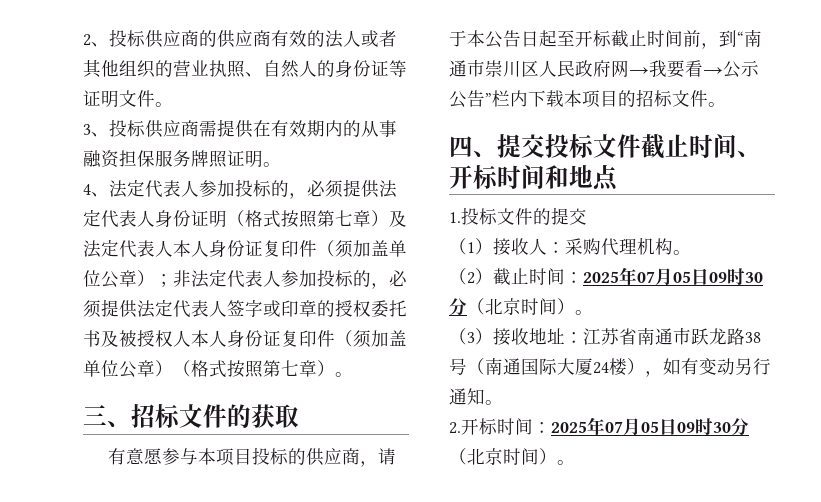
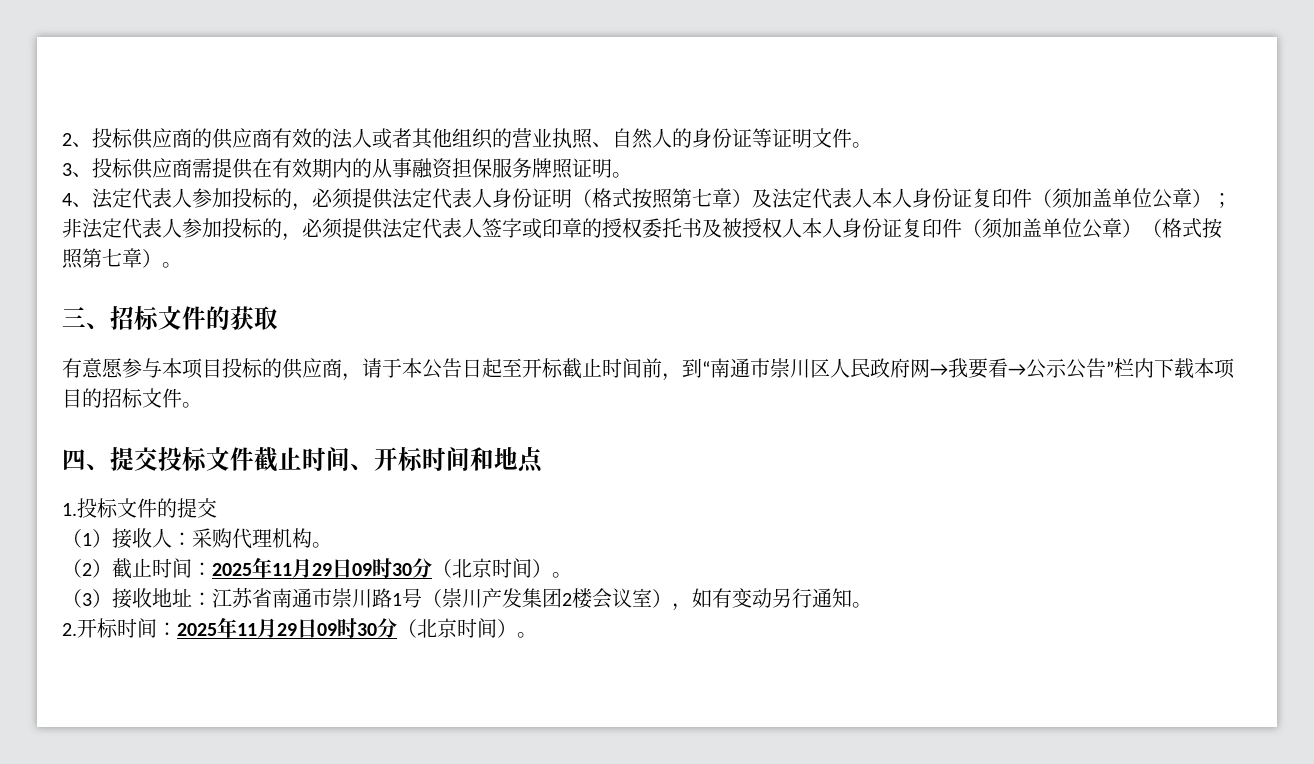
- （2）截止时间：2025年07月05日09时30分（北京时间）。
+ （2）截止时间：2025年11月29日09时30分（北京时间）。
- （3）接收地址：江苏省南通市跃龙路38号（南通国际大厦24楼），如有变动另行通知。
+ （3）接收地址：江苏省南通市崇川路1号（崇川产发集团2楼会议室），如有变动另行通知。
- 2.开标时间：2025年07月05日09时30分（北京时间）。
+ 2.开标时间：2025年11月29日09时30分（北京时间）。

